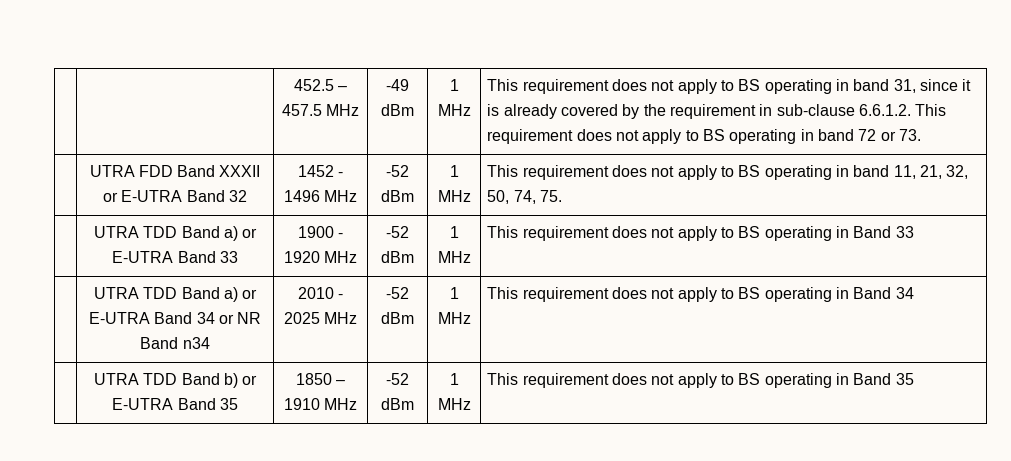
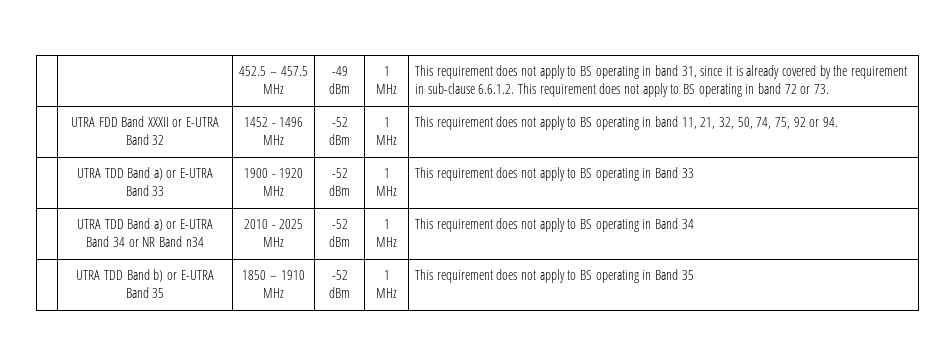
- | UTRA FDD Band XXXII or E-UTRA Band 32 | 1452 - 1496 MHz | -52 dBm | 1 MHz | This requirement does not apply to BS operating in band 11, 21, 32, 50, 74, 75.
+ | UTRA FDD Band XXXII or E-UTRA Band 32 | 1452 - 1496 MHz | -52 dBm | 1 MHz | This requirement does not apply to BS operating in band 11, 21, 32, 50, 74, 75, 92 or 94.

